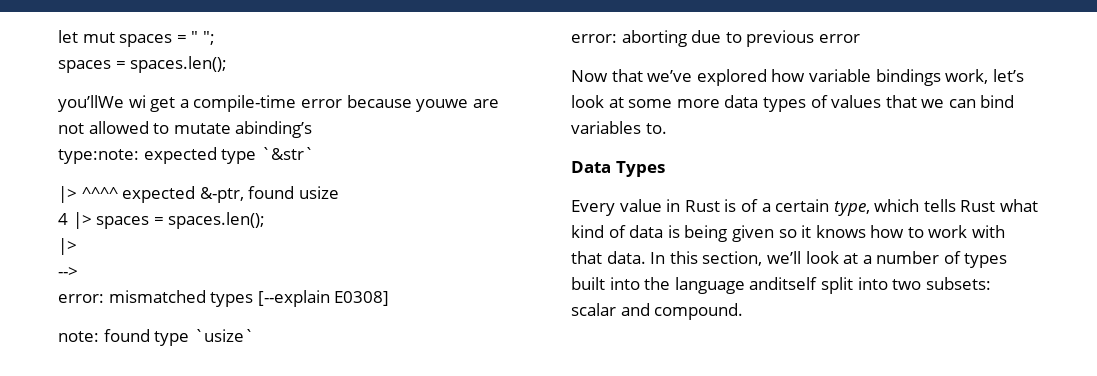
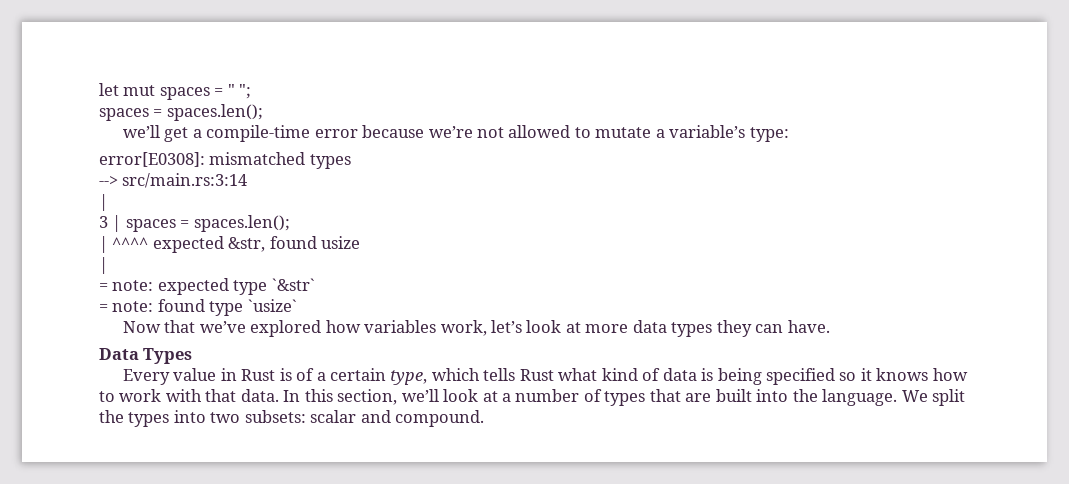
- you’llWe wi get a compile-time error because youwe are not allowed to mutate abinding’s
- type:note: expected type `&str`
- |> ^^^^ expected &-ptr, found usize
- 4 |> spaces = spaces.len();
- |>
- -->
- error: mismatched types [--explain E0308]
- note: found type `usize`
- error: aborting due to previous error
+ we’ll get a compile-time error because we’re not allowed to mutate a variable’s type:
+ error[E0308]: mismatched types
+ --> src/main.rs:3:14
+ |
+ 3 | spaces = spaces.len();
+ | ^^^^ expected &str, found usize
+ |
+ = note: expected type `&str`
+ = note: found type `usize`
- Now that we’ve explored how variable bindings work, let’s look at some more data types of values that we can bind variables to.
+ Now that we’ve explored how variables work, let’s look at more data types they can have.
- Every value in Rust is of a certain type, which tells Rust what kind of data is being given so it knows how to work with that data.
+ Every value in Rust is of a certain type, which tells Rust what kind of data is being specified so it knows how to work with that data.
- In this section, we’ll look at a number of types built into the language anditself split into two subsets: scalar and compound.
+ In this section, we’ll look at a number of types that are built into the language. We split the types into two subsets: scalar and compound.

